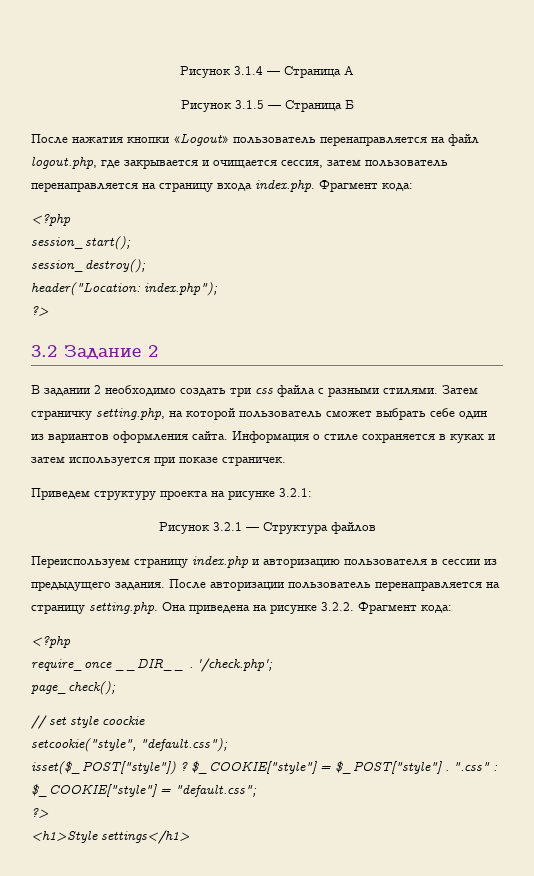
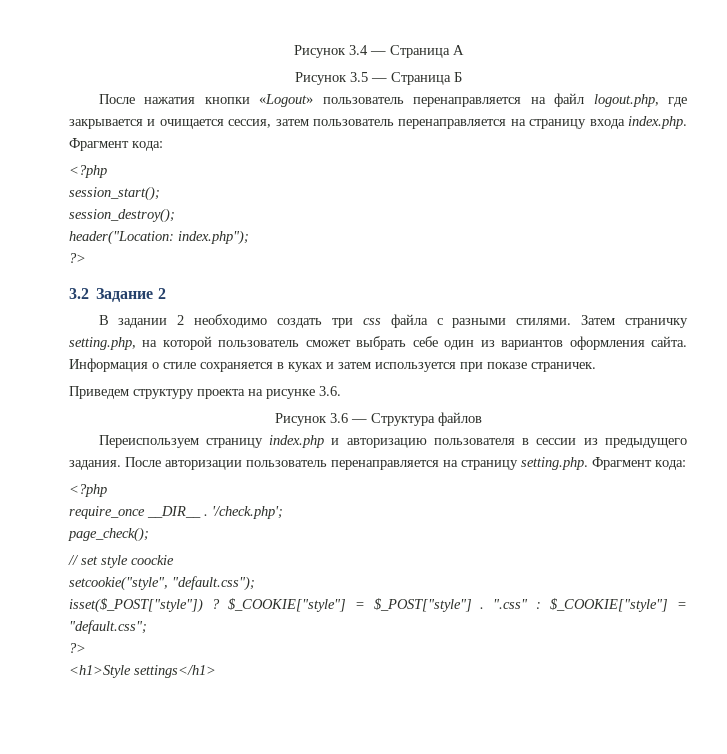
- Рисунок 3.1.4 — Страница A
+ Рисунок 3.4 — Страница A
- Рисунок 3.1.5 — Страница Б
+ Рисунок 3.5 — Страница Б
- Приведем структуру проекта на рисунке 3.2.1:
- Рисунок 3.2.1 — Структура файлов
+ Приведем структуру проекта на рисунке 3.6.
+ Рисунок 3.6 — Структура файлов
- После авторизации пользователь перенаправляется на страницу setting.php. Она приведена на рисунке 3.2.2. Фрагмент кода:
+ После авторизации пользователь перенаправляется на страницу setting.php. Фрагмент кода:

